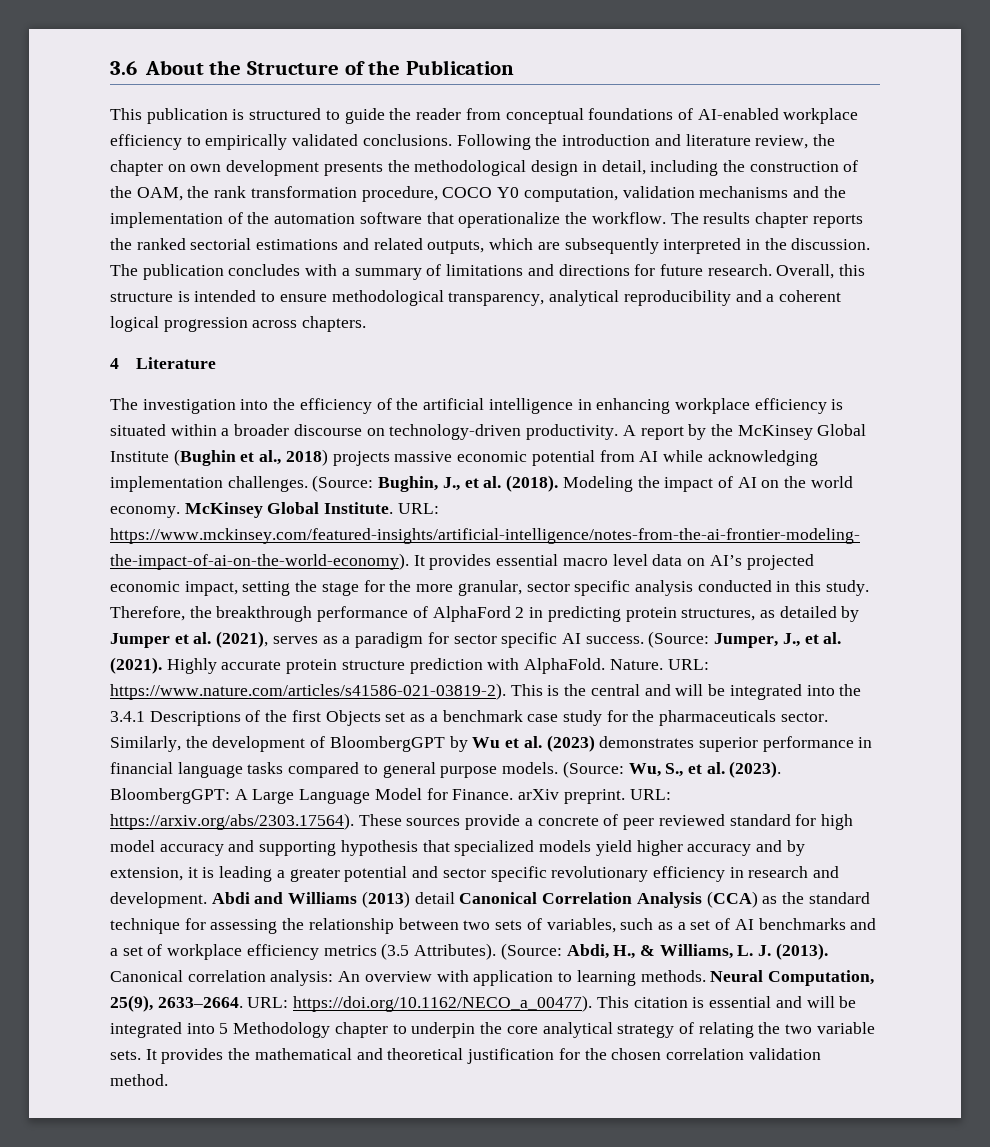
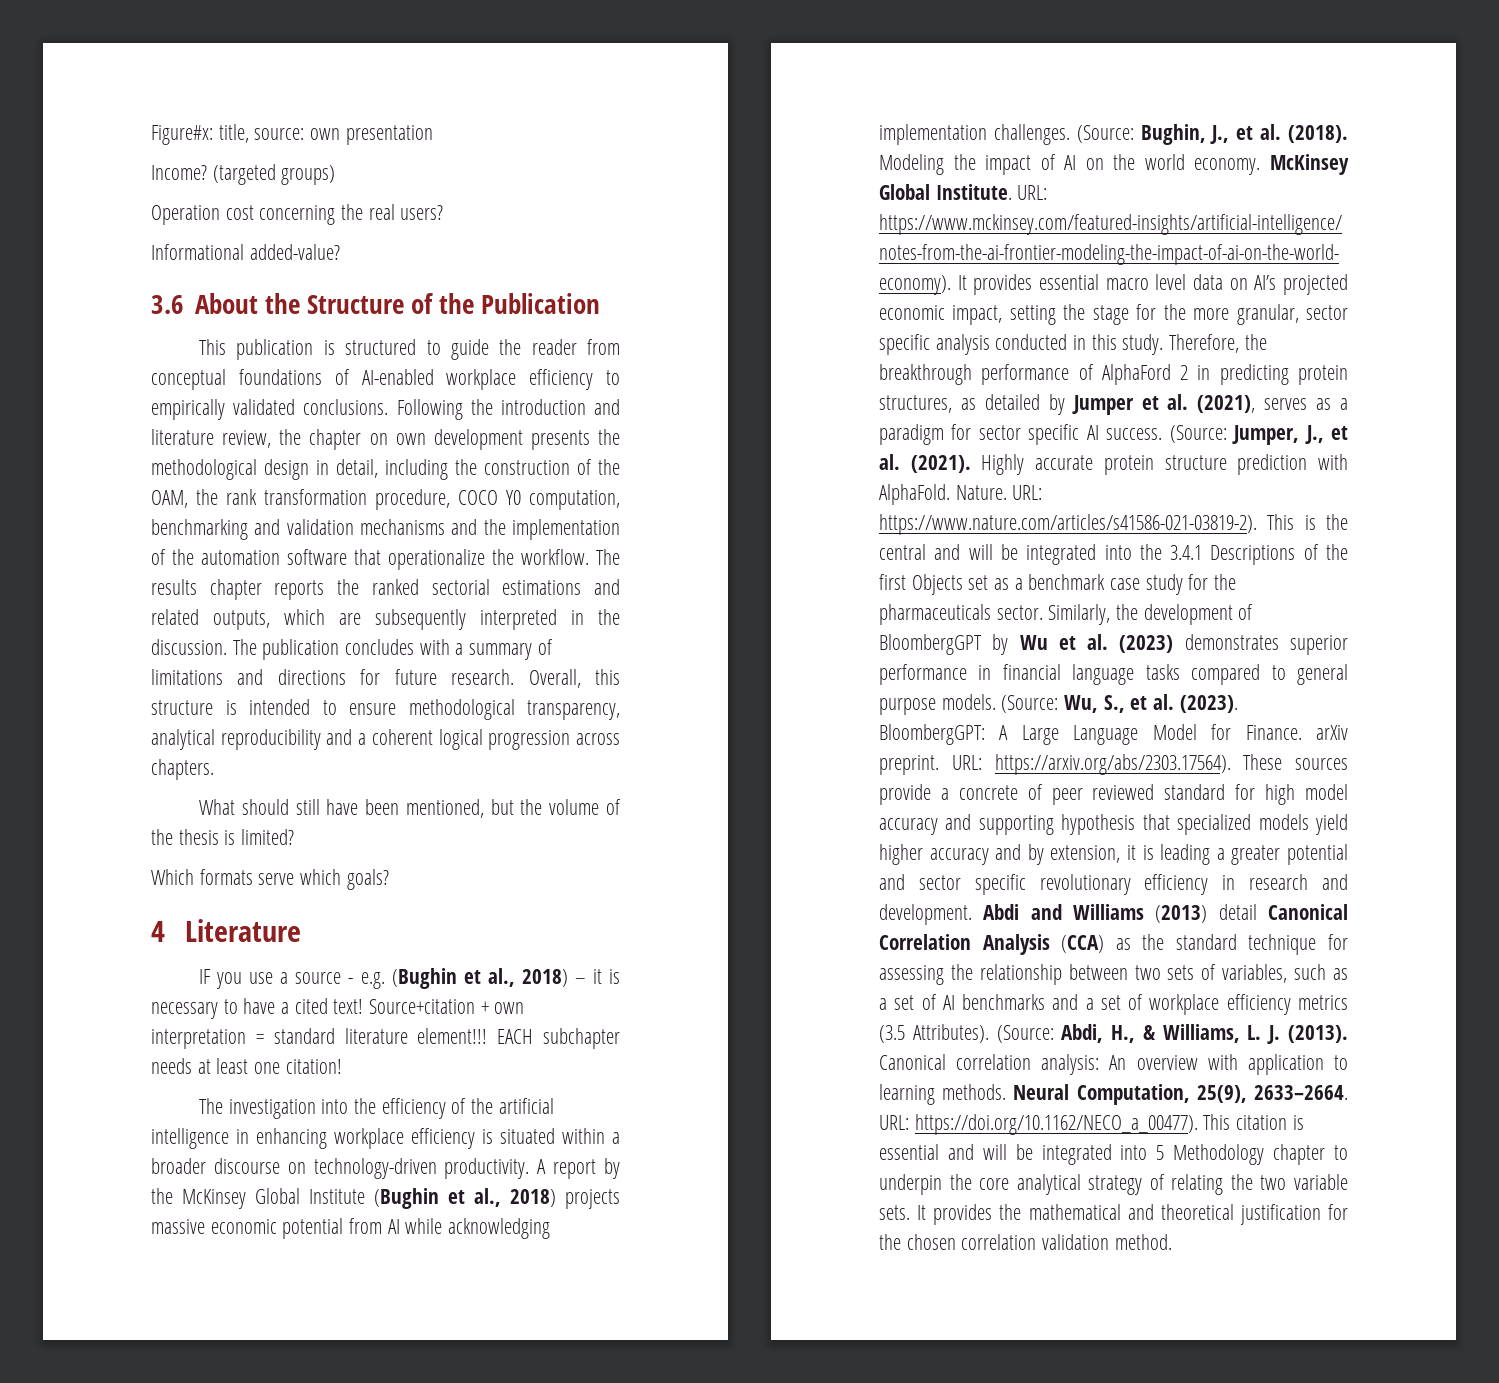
+ Figure#x: title, source: own presentation
+ Income? (targeted groups)
+ Operation cost concerning the real users?
+ Informational added-value?
- Following the introduction and literature review, the chapter on own development presents the methodological design in detail, including the construction of the OAM, the rank transformation procedure, COCO Y0 computation, validation mechanisms and the implementation of the automation software that operationalize the workflow.
+ Following the introduction and literature review, the chapter on own development presents the methodological design in detail, including the construction of the OAM, the rank transformation procedure, COCO Y0 computation, benchmarking and validation mechanisms and the implementation of the automation software that operationalize the workflow.
+ What should still have been mentioned, but the volume of the thesis is limited?
+ Which formats serve which goals?
  4 Literature
+ IF you use a source - e.g. (Bughin et al., 2018) – it is necessary to have a cited text! Source+citation + own interpretation = standard literature element!!! EACH subchapter needs at least one citation!

